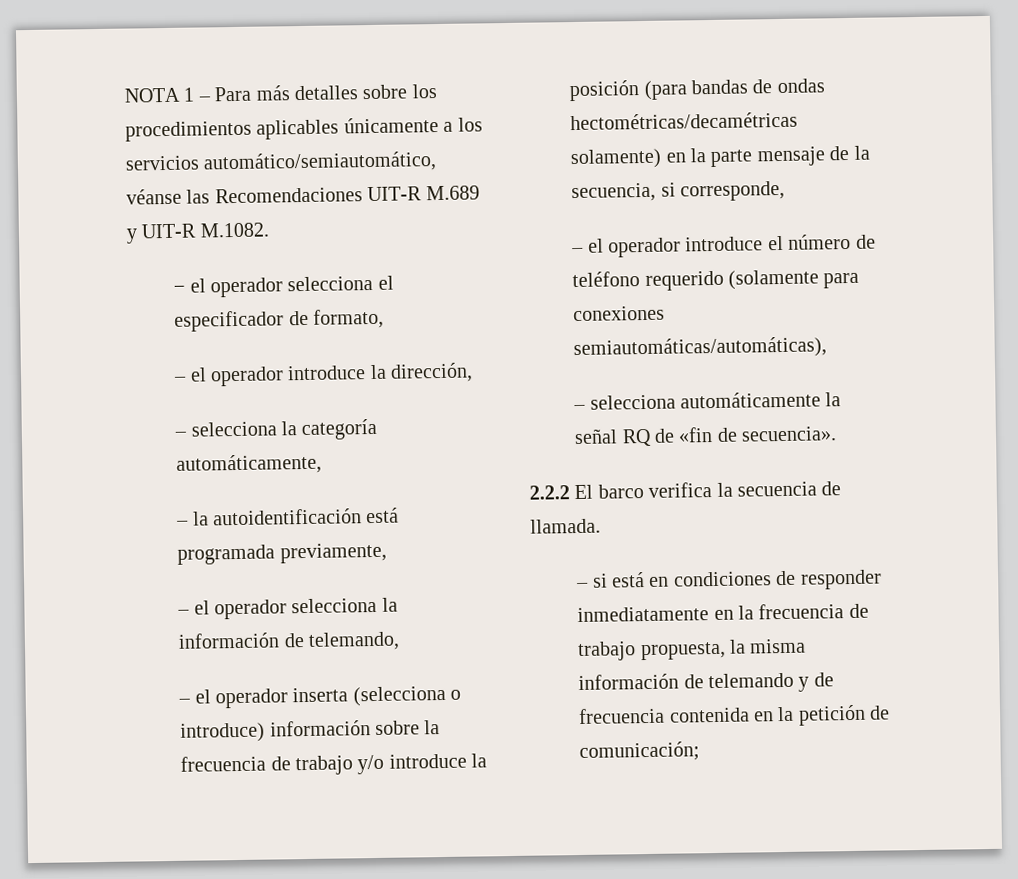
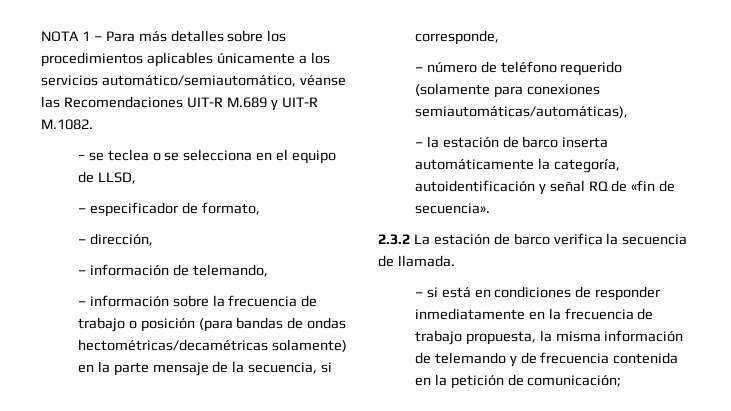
- − el operador selecciona el especificador de formato,
- – el operador introduce la dirección,
- – selecciona la categoría automáticamente,
- – la autoidentificación está programada previamente,
- – el operador selecciona la información de telemando,
- – el operador inserta (selecciona o introduce) información sobre la frecuencia de trabajo y/o introduce la posición (para bandas de ondas hectométricas/decamétricas solamente) en la parte mensaje de la secuencia, si corresponde,
+ − se teclea o se selecciona en el equipo de LLSD,
+ – especificador de formato,
+ – dirección,
+ – información de telemando,
+ – información sobre la frecuencia de trabajo o posición (para bandas de ondas hectométricas/decamétricas solamente) en la parte mensaje de la secuencia, si corresponde,
- – el operador introduce el número de teléfono requerido (solamente para conexiones semiautomáticas/automáticas),
+ – número de teléfono requerido (solamente para conexiones semiautomáticas/automáticas),
- – selecciona automáticamente la señal RQ de «fin de secuencia».
+ – la estación de barco inserta automáticamente la categoría, autoidentificación y señal RQ de «fin de secuencia».
- 2.2.2 El barco verifica la secuencia de llamada.
+ 2.3.2 La estación de barco verifica la secuencia de llamada.

